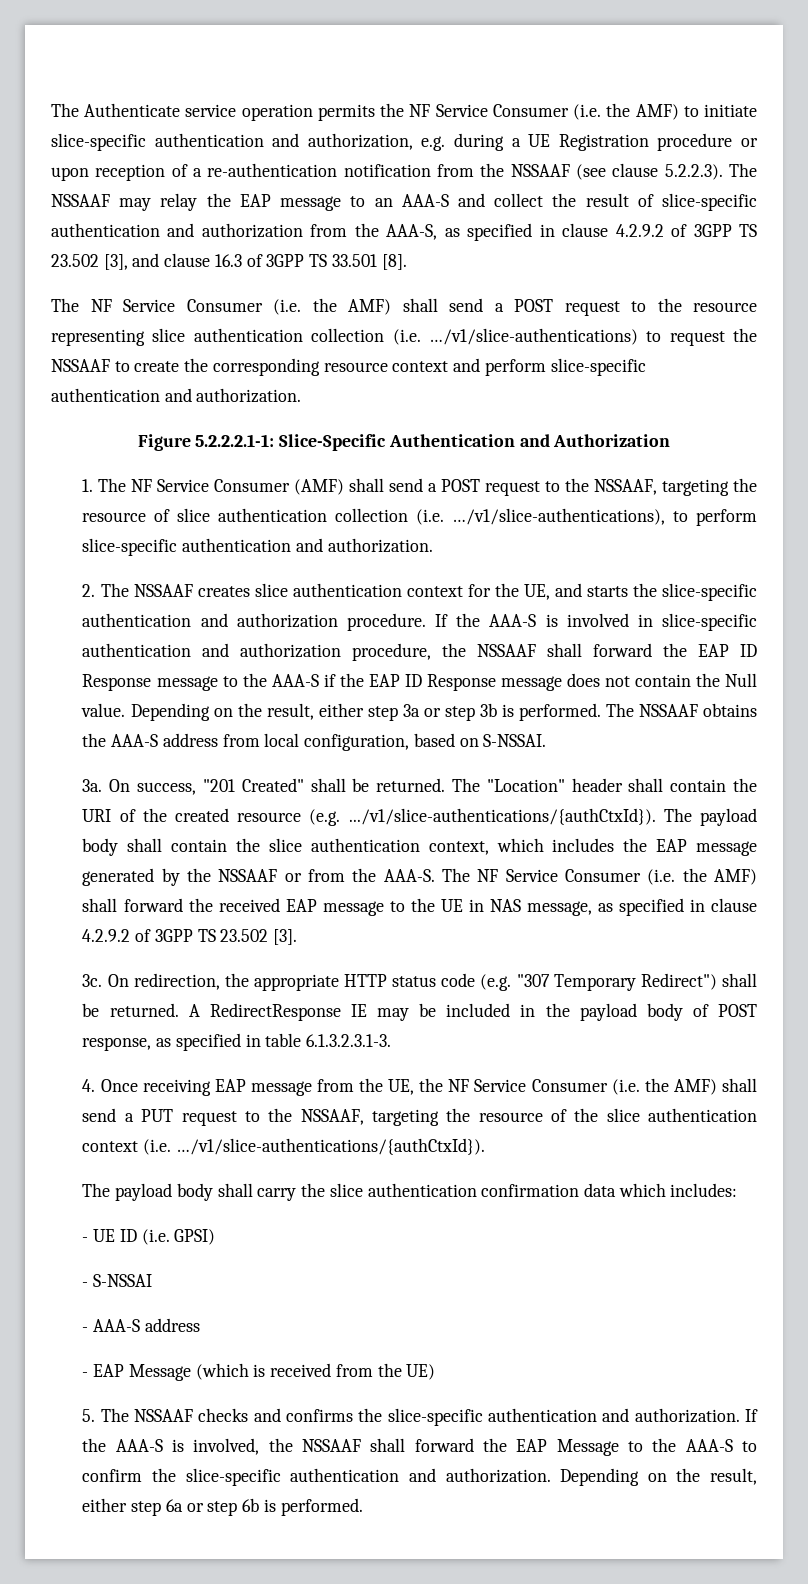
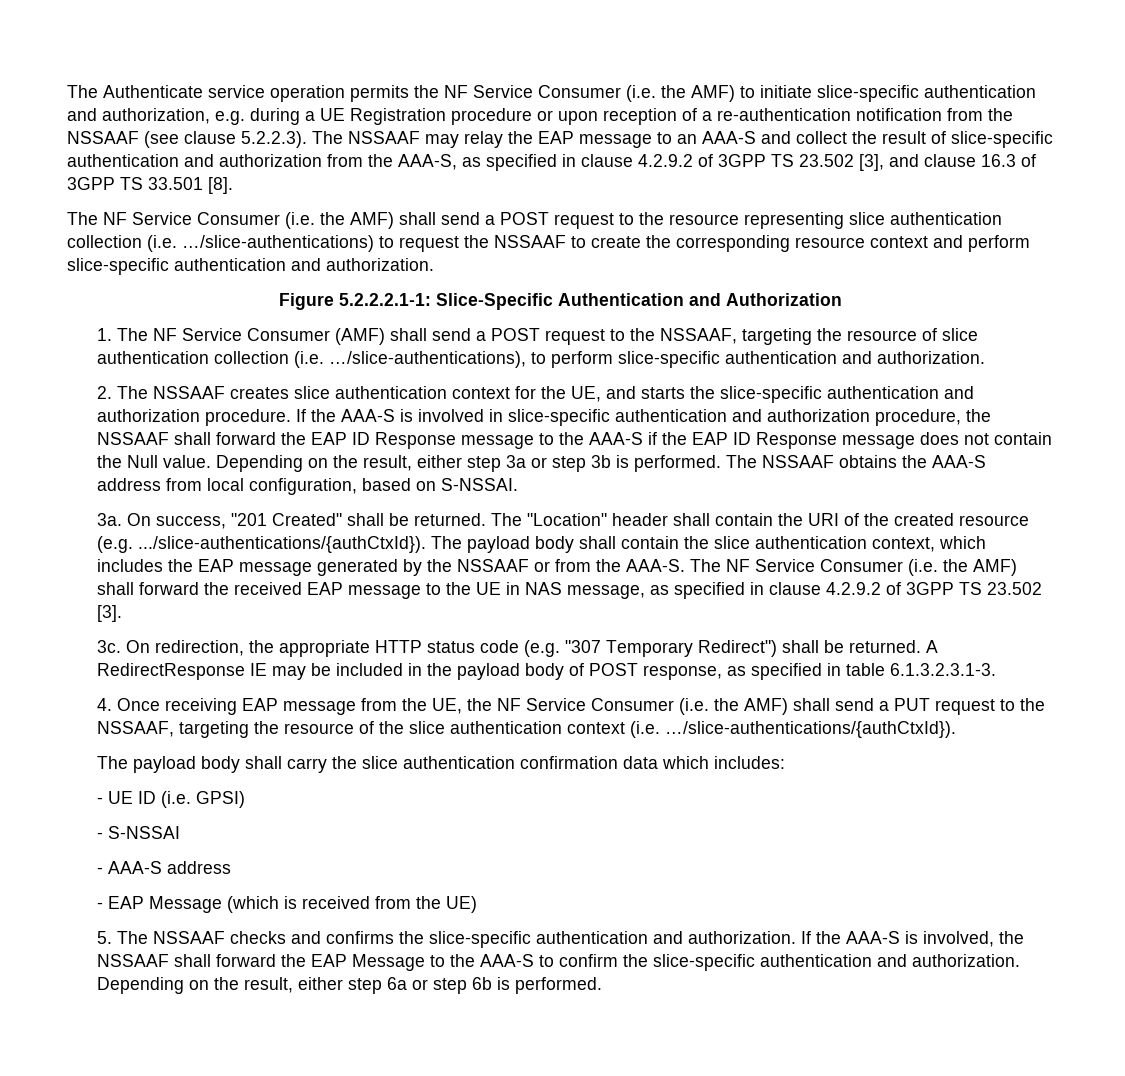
- The NF Service Consumer (i.e. the AMF) shall send a POST request to the resource representing slice authentication collection (i.e. …/v1/slice-authentications) to request the NSSAAF to create the corresponding resource context and perform slice-specific authentication and authorization.
+ The NF Service Consumer (i.e. the AMF) shall send a POST request to the resource representing slice authentication collection (i.e. …/slice-authentications) to request the NSSAAF to create the corresponding resource context and perform slice-specific authentication and authorization.
- 1. The NF Service Consumer (AMF) shall send a POST request to the NSSAAF, targeting the resource of slice authentication collection (i.e. …/v1/slice-authentications), to perform slice-specific authentication and authorization.
+ 1. The NF Service Consumer (AMF) shall send a POST request to the NSSAAF, targeting the resource of slice authentication collection (i.e. …/slice-authentications), to perform slice-specific authentication and authorization.
- The "Location" header shall contain the URI of the created resource (e.g. .../v1/slice-authentications/{authCtxId}). The payload body shall contain the slice authentication context, which includes the EAP message generated by the NSSAAF or from the AAA-S.
+ The "Location" header shall contain the URI of the created resource (e.g. .../slice-authentications/{authCtxId}). The payload body shall contain the slice authentication context, which includes the EAP message generated by the NSSAAF or from the AAA-S.
- 4. Once receiving EAP message from the UE, the NF Service Consumer (i.e. the AMF) shall send a PUT request to the NSSAAF, targeting the resource of the slice authentication context (i.e. …/v1/slice-authentications/{authCtxId}).
+ 4. Once receiving EAP message from the UE, the NF Service Consumer (i.e. the AMF) shall send a PUT request to the NSSAAF, targeting the resource of the slice authentication context (i.e. …/slice-authentications/{authCtxId}).

